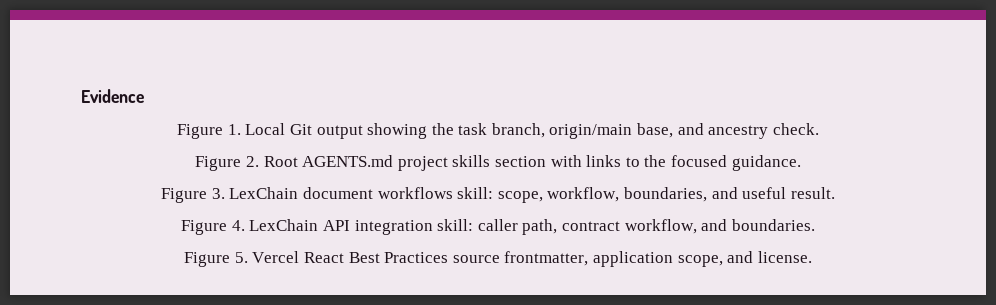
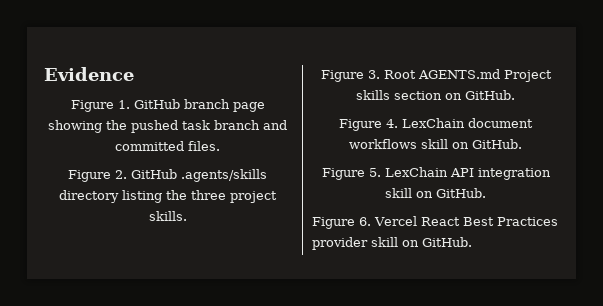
- Figure 1. Local Git output showing the task branch, origin/main base, and ancestry check.
- Figure 2. Root AGENTS.md project skills section with links to the focused guidance.
- Figure 3. LexChain document workflows skill: scope, workflow, boundaries, and useful result.
- Figure 4. LexChain API integration skill: caller path, contract workflow, and boundaries.
- Figure 5. Vercel React Best Practices source frontmatter, application scope, and license.
+ Figure 1. GitHub branch page showing the pushed task branch and committed files.
+ Figure 2. GitHub .agents/skills directory listing the three project skills.
+ Figure 3. Root AGENTS.md Project skills section on GitHub.
+ Figure 4. LexChain document workflows skill on GitHub.
+ Figure 5. LexChain API integration skill on GitHub.
+ Figure 6. Vercel React Best Practices provider skill on GitHub.

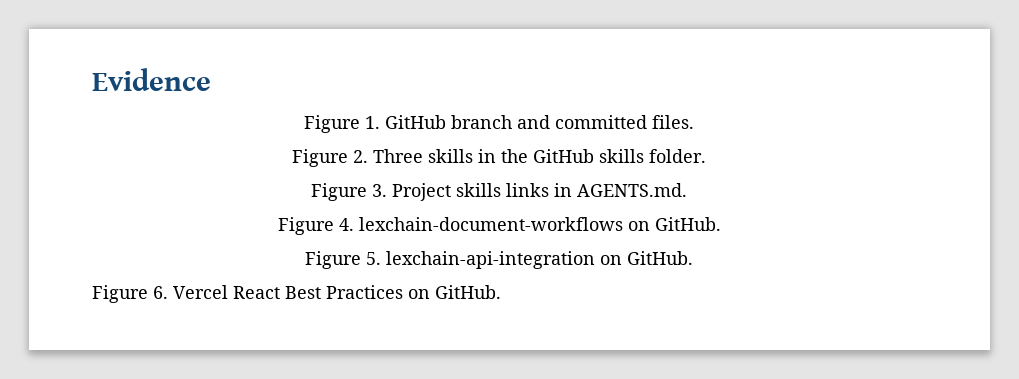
- Figure 1. GitHub branch page showing the pushed task branch and committed files.
+ Figure 1. GitHub branch and committed files.
- Figure 2. GitHub .agents/skills directory listing the three project skills.
- Figure 3. Root AGENTS.md Project skills section on GitHub.
- Figure 4. LexChain document workflows skill on GitHub.
+ Figure 2. Three skills in the GitHub skills folder.
+ Figure 3. Project skills links in AGENTS.md.
+ Figure 4. lexchain-document-workflows on GitHub.
- Figure 5. LexChain API integration skill on GitHub.
+ Figure 5. lexchain-api-integration on GitHub.
- Figure 6. Vercel React Best Practices provider skill on GitHub.
+ Figure 6. Vercel React Best Practices on GitHub.

